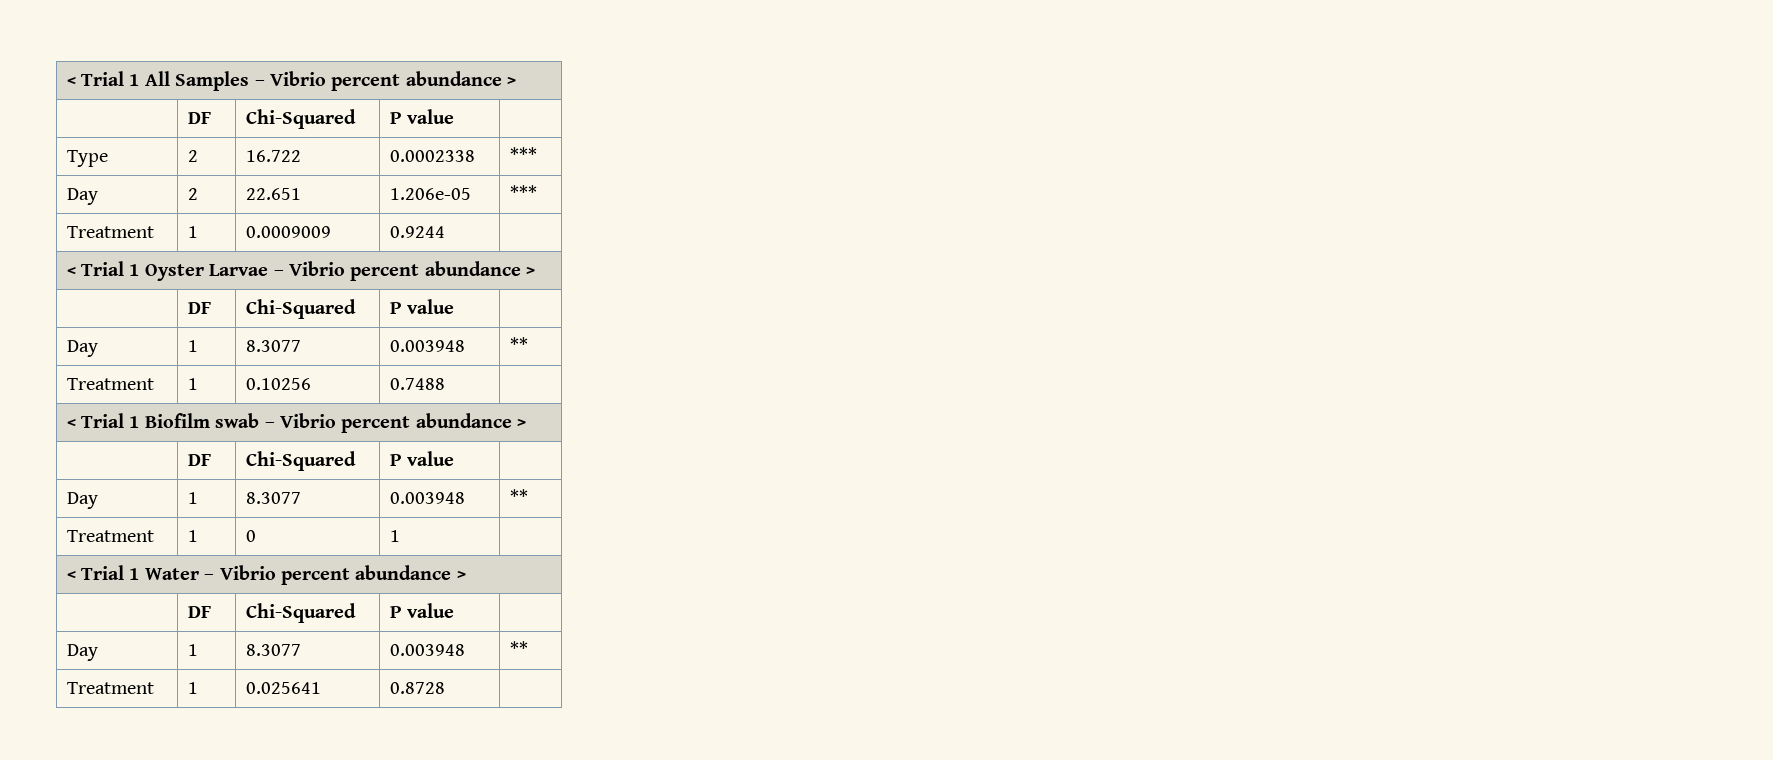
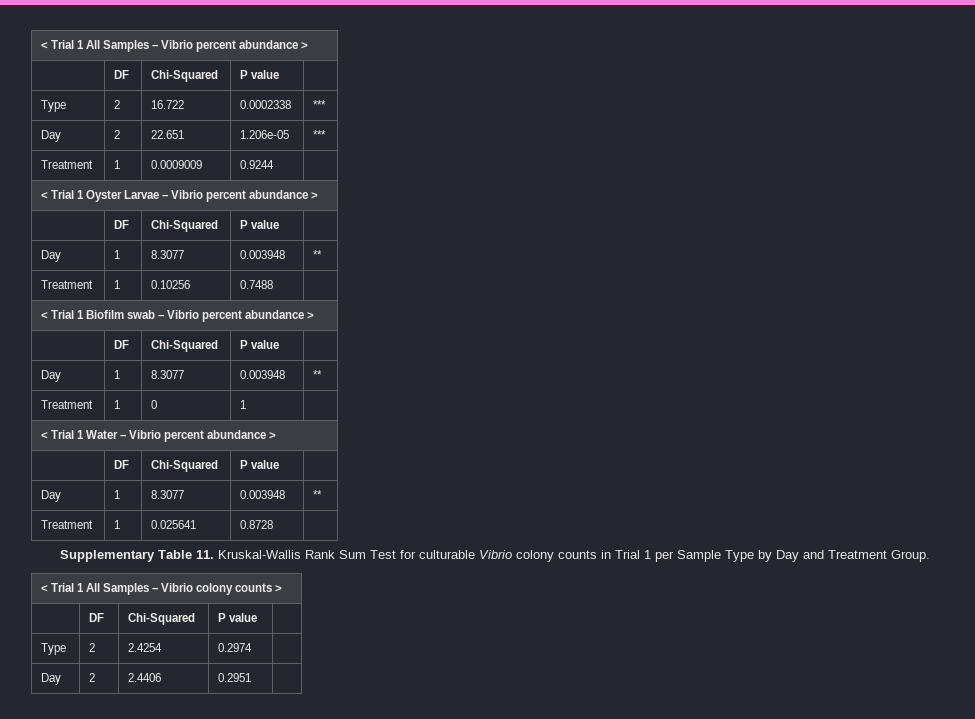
+ Supplementary Table 11. Kruskal-Wallis Rank Sum Test for culturable Vibrio colony counts in Trial 1 per Sample Type by Day and Treatment Group.
+ < Trial 1 All Samples – Vibrio colony counts >
+ | DF | Chi-Squared | P value |
+ Type | 2 | 2.4254 | 0.2974 |
+ Day | 2 | 2.4406 | 0.2951 |

